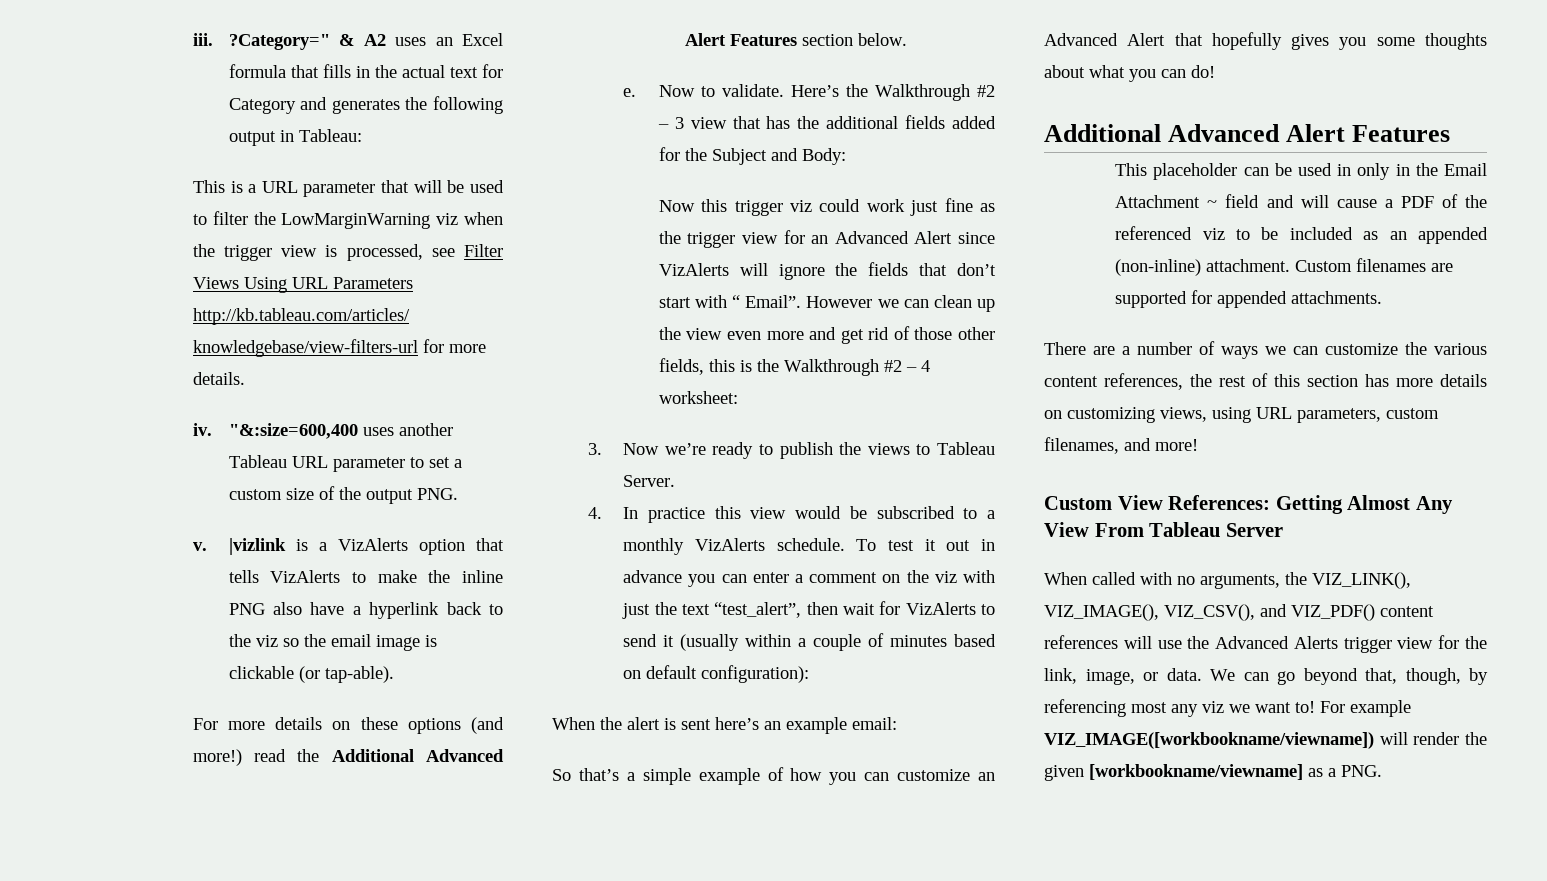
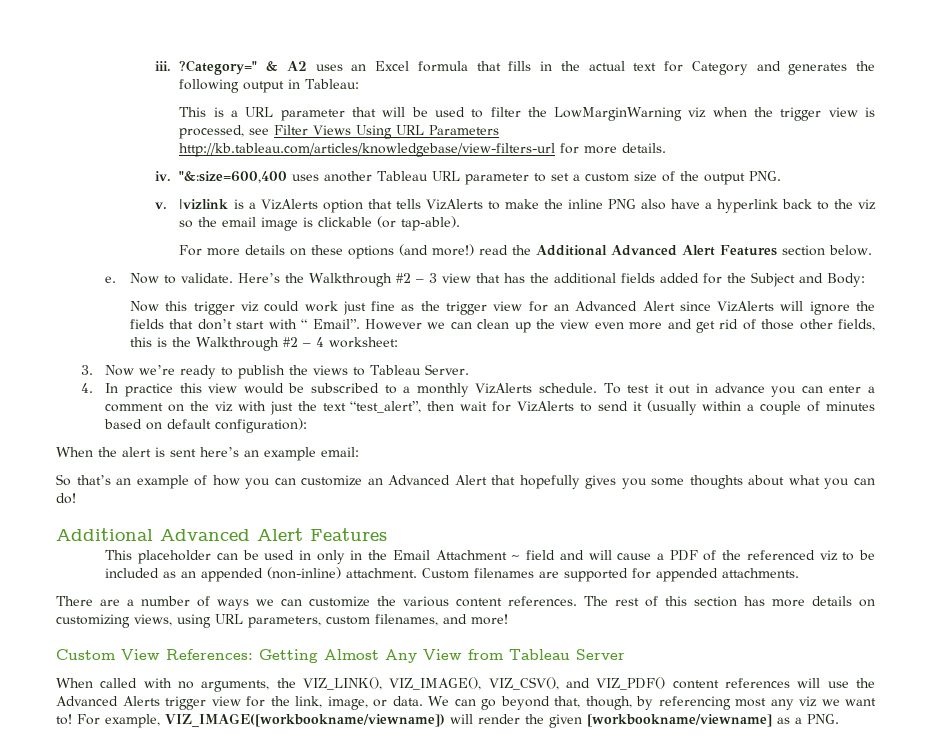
- So that’s a simple example of how you can customize an Advanced Alert that hopefully gives you some thoughts about what you can do!
+ So that’s an example of how you can customize an Advanced Alert that hopefully gives you some thoughts about what you can do!
- There are a number of ways we can customize the various content references, the rest of this section has more details on customizing views, using URL parameters, custom filenames, and more!
+ There are a number of ways we can customize the various content references. The rest of this section has more details on customizing views, using URL parameters, custom filenames, and more!
- Custom View References: Getting Almost Any View From Tableau Server
+ Custom View References: Getting Almost Any View from Tableau Server
- For example VIZ_IMAGE([workbookname/viewname]) will render the given [workbookname/viewname] as a PNG.
+ For example, VIZ_IMAGE([workbookname/viewname]) will render the given [workbookname/viewname] as a PNG.

